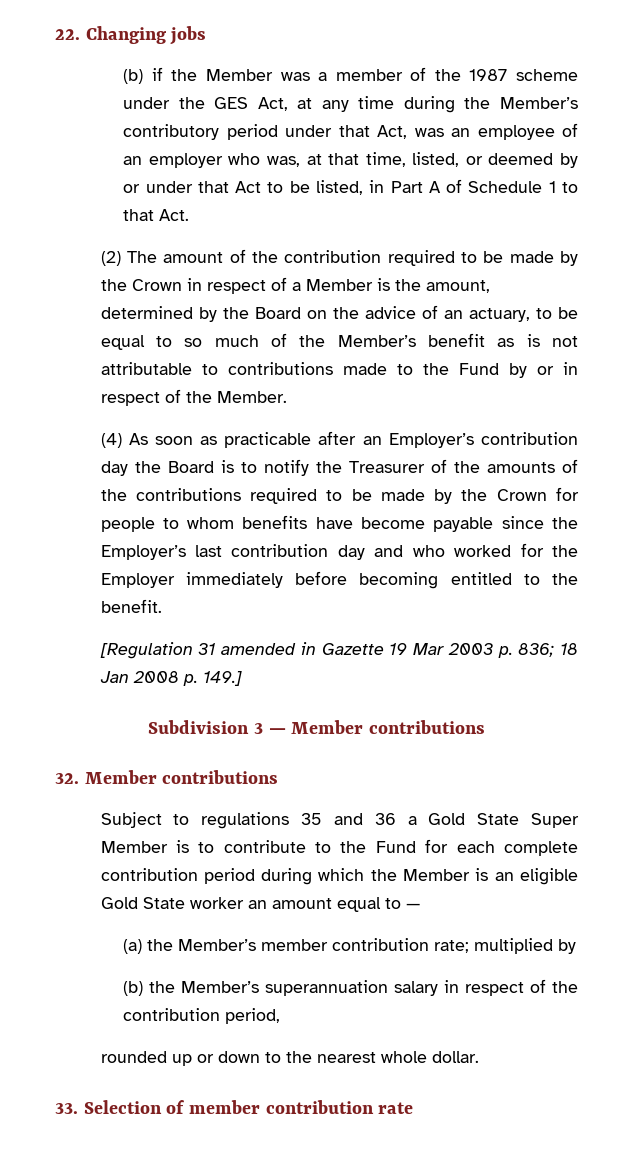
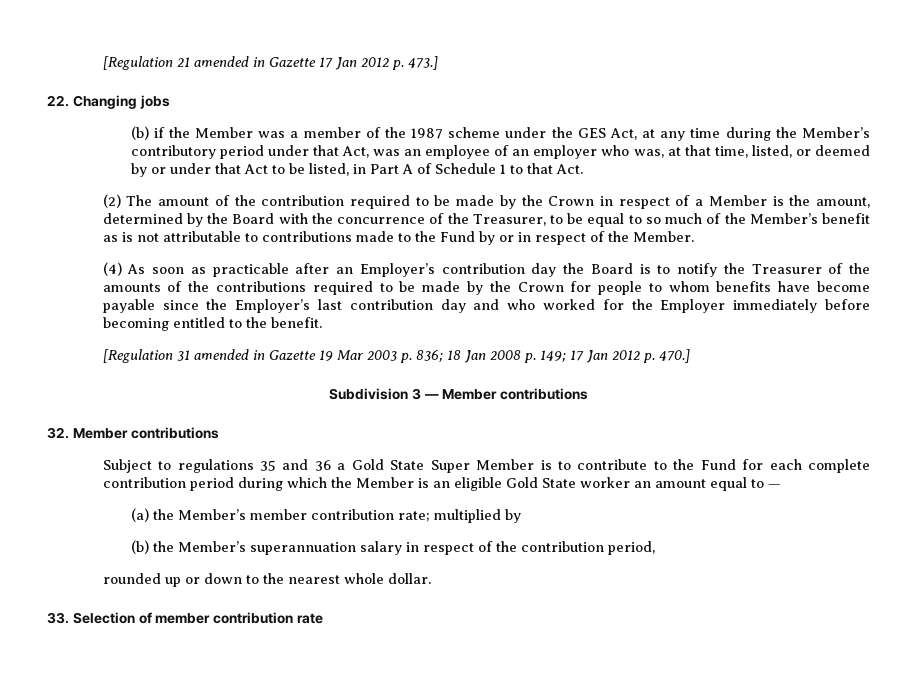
+ [Regulation 21 amended in Gazette 17 Jan 2012 p. 473.]
- (2) The amount of the contribution required to be made by the Crown in respect of a Member is the amount, determined by the Board on the advice of an actuary, to be equal to so much of the Member’s benefit as is not attributable to contributions made to the Fund by or in respect of the Member.
+ (2) The amount of the contribution required to be made by the Crown in respect of a Member is the amount, determined by the Board with the concurrence of the Treasurer, to be equal to so much of the Member’s benefit as is not attributable to contributions made to the Fund by or in respect of the Member.
- [Regulation 31 amended in Gazette 19 Mar 2003 p. 836; 18 Jan 2008 p. 149.]
+ [Regulation 31 amended in Gazette 19 Mar 2003 p. 836; 18 Jan 2008 p. 149; 17 Jan 2012 p. 470.]

